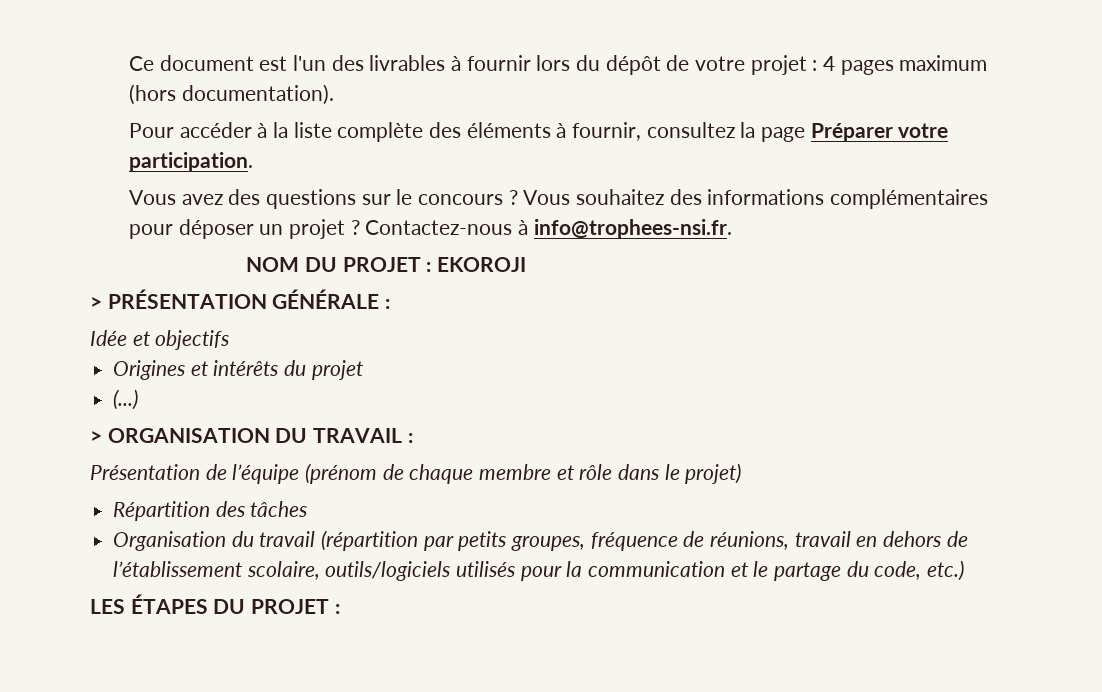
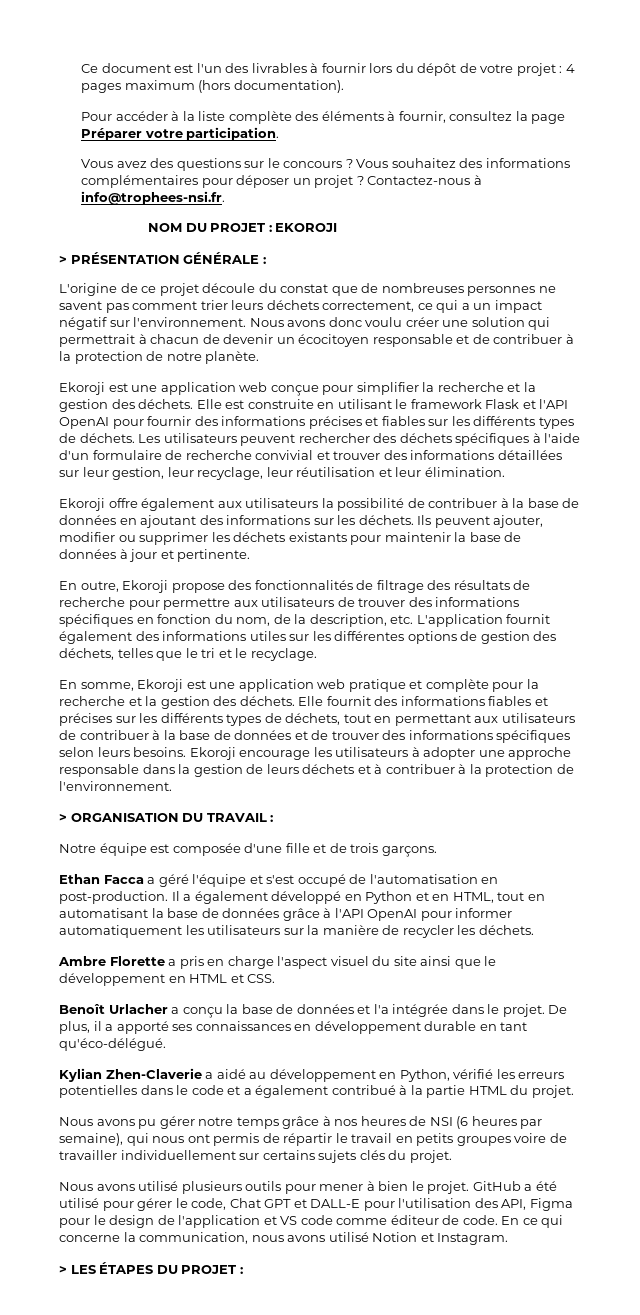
- Idée et objectifs
- Origines et intérêts du projet
- (...)
+ L'origine de ce projet découle du constat que de nombreuses personnes ne savent pas comment trier leurs déchets correctement, ce qui a un impact négatif sur l'environnement. Nous avons donc voulu créer une solution qui permettrait à chacun de devenir un écocitoyen responsable et de contribuer à la protection de notre planète.
+ Ekoroji est une application web conçue pour simplifier la recherche et la gestion des déchets. Elle est construite en utilisant le framework Flask et l'API OpenAI pour fournir des informations précises et fiables sur les différents types de déchets. Les utilisateurs peuvent rechercher des déchets spécifiques à l'aide d'un formulaire de recherche convivial et trouver des informations détaillées sur leur gestion, leur recyclage, leur réutilisation et leur élimination.
+ Ekoroji offre également aux utilisateurs la possibilité de contribuer à la base de données en ajoutant des informations sur les déchets. Ils peuvent ajouter, modifier ou supprimer les déchets existants pour maintenir la base de données à jour et pertinente.
+ En outre, Ekoroji propose des fonctionnalités de filtrage des résultats de recherche pour permettre aux utilisateurs de trouver des informations spécifiques en fonction du nom, de la description, etc. L'application fournit également des informations utiles sur les différentes options de gestion des déchets, telles que le tri et le recyclage.
+ En somme, Ekoroji est une application web pratique et complète pour la recherche et la gestion des déchets. Elle fournit des informations fiables et précises sur les différents types de déchets, tout en permettant aux utilisateurs de contribuer à la base de données et de trouver des informations spécifiques selon leurs besoins. Ekoroji encourage les utilisateurs à adopter une approche responsable dans la gestion de leurs déchets et à contribuer à la protection de l'environnement.
- Présentation de l’équipe (prénom de chaque membre et rôle dans le projet)
- Répartition des tâches
- Organisation du travail (répartition par petits groupes, fréquence de réunions, travail en dehors de l’établissement scolaire, outils/logiciels utilisés pour la communication et le partage du code, etc.)
- LES ÉTAPES DU PROJET :
+ Notre équipe est composée d'une fille et de trois garçons.
+ Ethan Facca a géré l'équipe et s'est occupé de l'automatisation en post-production. Il a également développé en Python et en HTML, tout en automatisant la base de données grâce à l'API OpenAI pour informer automatiquement les utilisateurs sur la manière de recycler les déchets.
+ Ambre Florette a pris en charge l'aspect visuel du site ainsi que le développement en HTML et CSS.
+ Benoît Urlacher a conçu la base de données et l'a intégrée dans le projet. De plus, il a apporté ses connaissances en développement durable en tant qu'éco-délégué.
+ Kylian Zhen-Claverie a aidé au développement en Python, vérifié les erreurs potentielles dans le code et a également contribué à la partie HTML du projet.
+ Nous avons pu gérer notre temps grâce à nos heures de NSI (6 heures par semaine), qui nous ont permis de répartir le travail en petits groupes voire de travailler individuellement sur certains sujets clés du projet.
+ Nous avons utilisé plusieurs outils pour mener à bien le projet. GitHub a été utilisé pour gérer le code, Chat GPT et DALL-E pour l'utilisation des API, Figma pour le design de l'application et VS code comme éditeur de code. En ce qui concerne la communication, nous avons utilisé Notion et Instagram.
+ > LES ÉTAPES DU PROJET :

